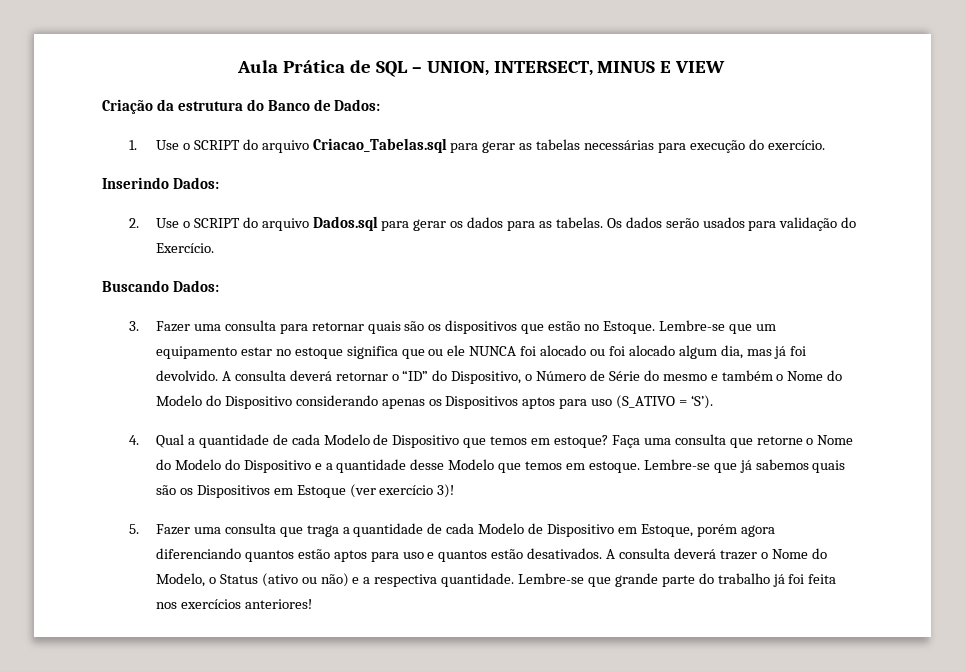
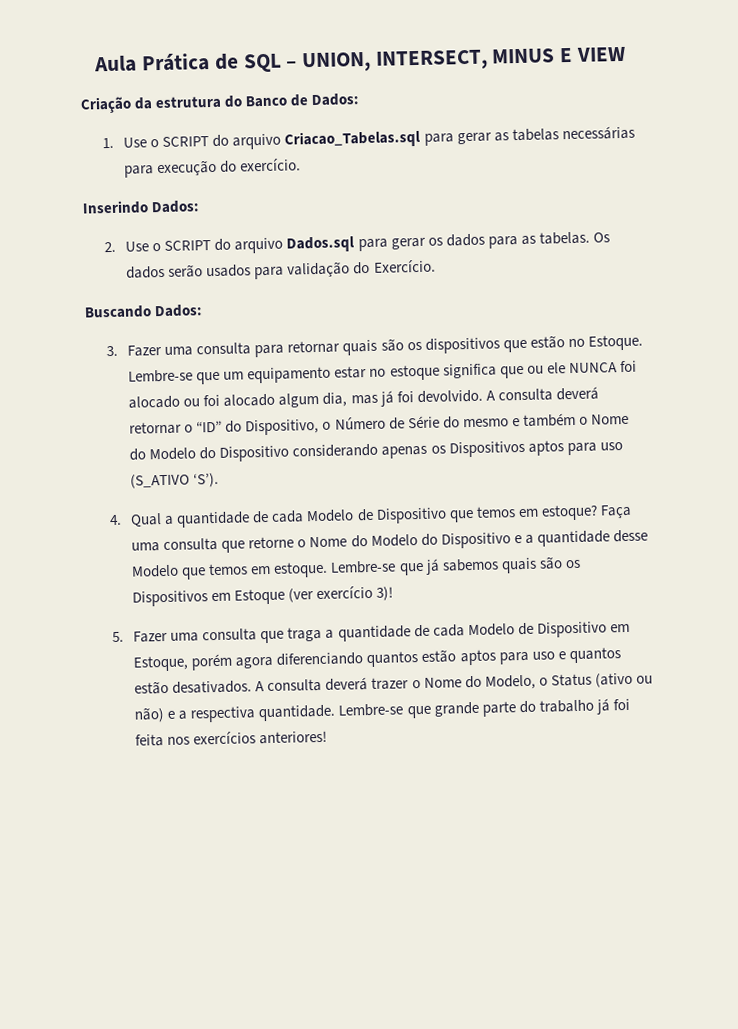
- A consulta deverá retornar o “ID” do Dispositivo, o Número de Série do mesmo e também o Nome do Modelo do Dispositivo considerando apenas os Dispositivos aptos para uso (S_ATIVO = ‘S’).
+ A consulta deverá retornar o “ID” do Dispositivo, o Número de Série do mesmo e também o Nome do Modelo do Dispositivo considerando apenas os Dispositivos aptos para uso (S_ATIVO ‘S’).

